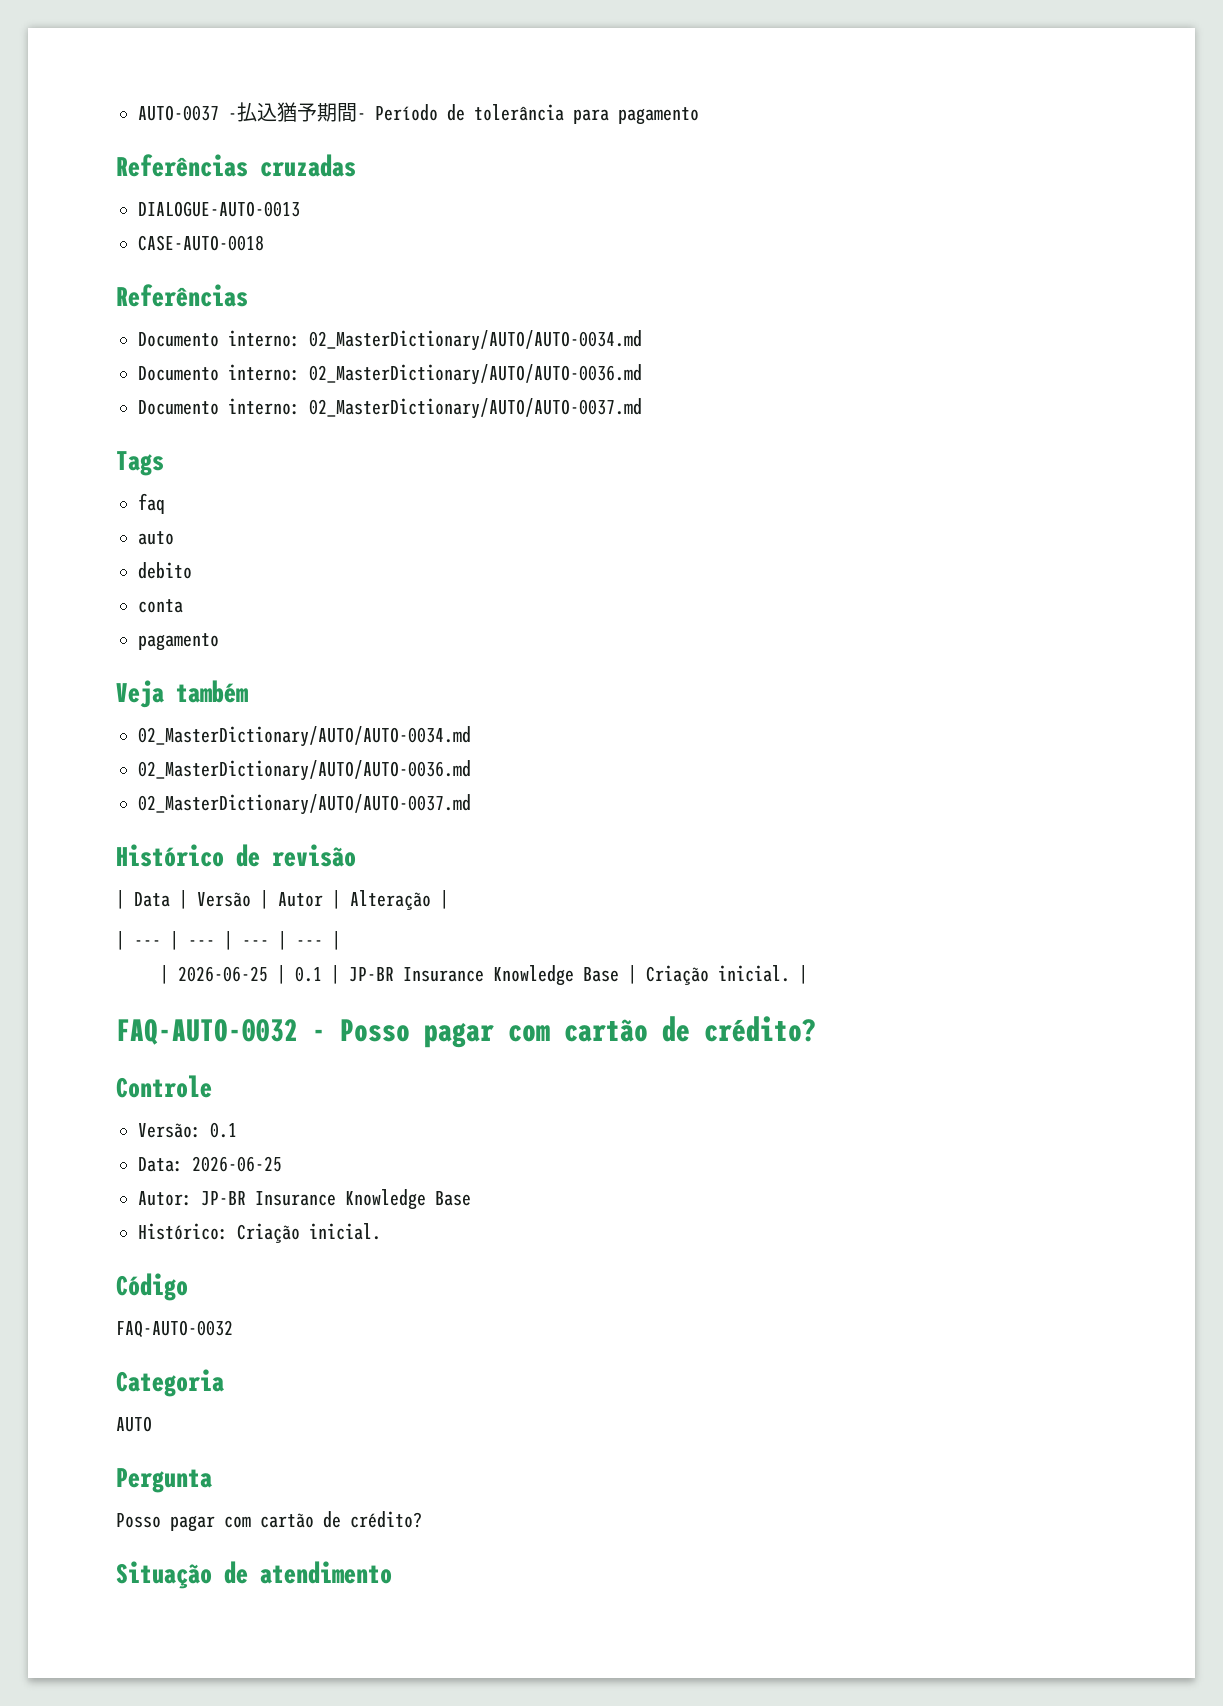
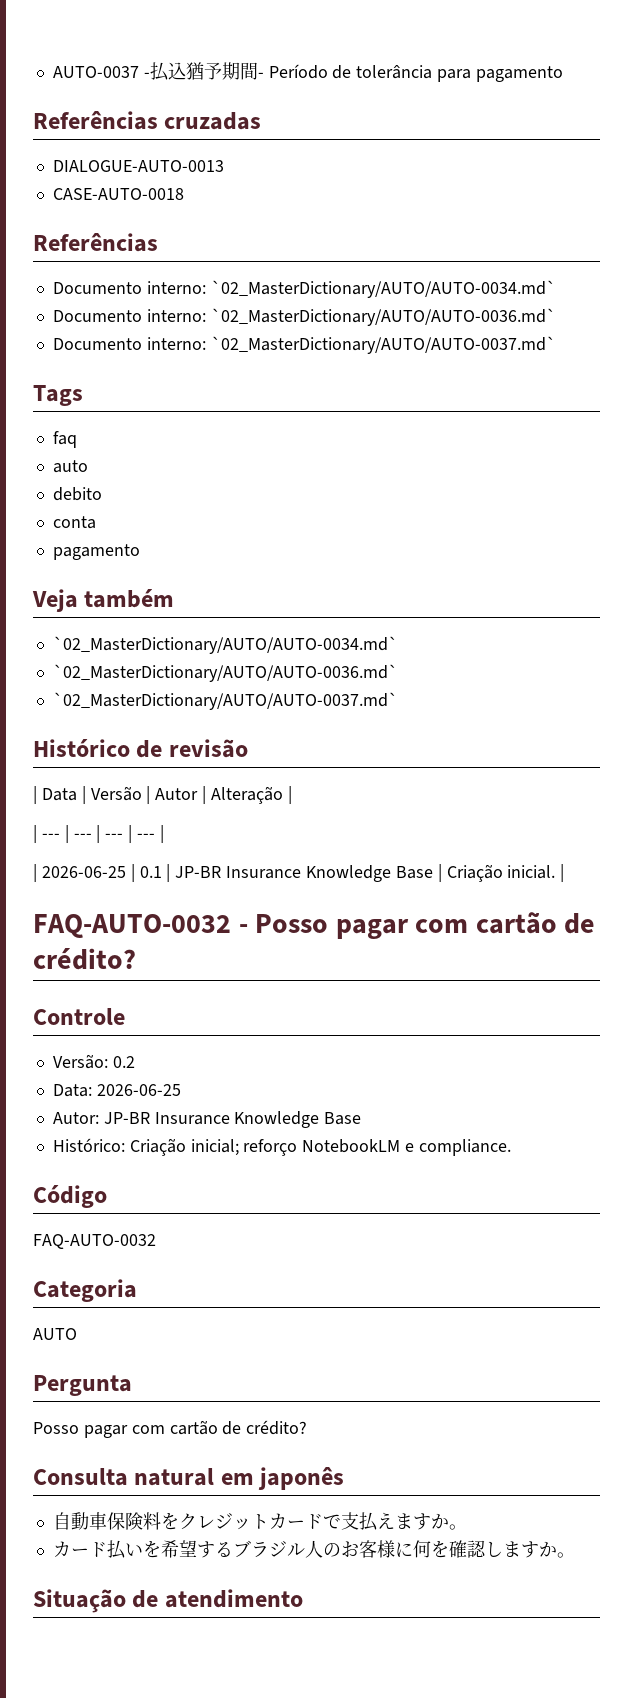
- Documento interno: 02_MasterDictionary/AUTO/AUTO-0034.md
- Documento interno: 02_MasterDictionary/AUTO/AUTO-0036.md
- Documento interno: 02_MasterDictionary/AUTO/AUTO-0037.md
+ Documento interno: `02_MasterDictionary/AUTO/AUTO-0034.md`
+ Documento interno: `02_MasterDictionary/AUTO/AUTO-0036.md`
+ Documento interno: `02_MasterDictionary/AUTO/AUTO-0037.md`
  Veja também
- 02_MasterDictionary/AUTO/AUTO-0034.md
- 02_MasterDictionary/AUTO/AUTO-0036.md
- 02_MasterDictionary/AUTO/AUTO-0037.md
+ `02_MasterDictionary/AUTO/AUTO-0034.md`
+ `02_MasterDictionary/AUTO/AUTO-0036.md`
+ `02_MasterDictionary/AUTO/AUTO-0037.md`
- Versão: 0.1
+ Versão: 0.2
- Histórico: Criação inicial.
+ Histórico: Criação inicial; reforço NotebookLM e compliance.
+ Consulta natural em japonês
+ 自動車保険料をクレジットカードで支払えますか。
+ カード払いを希望するブラジル人のお客様に何を確認しますか。

